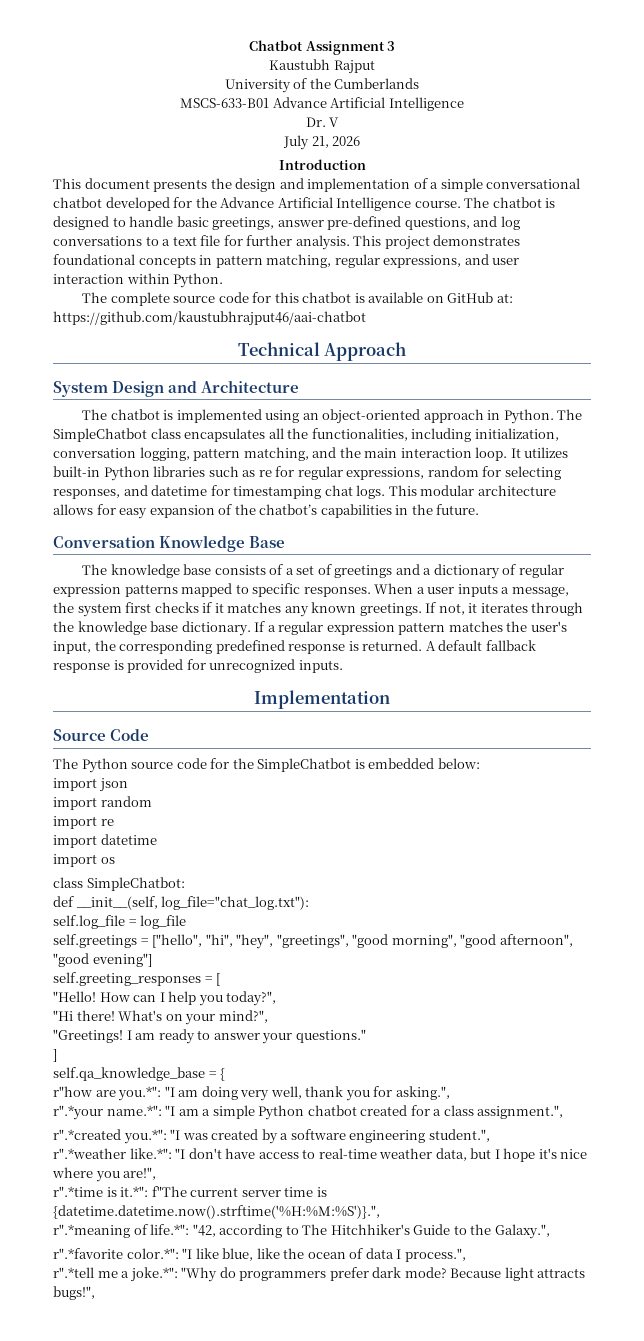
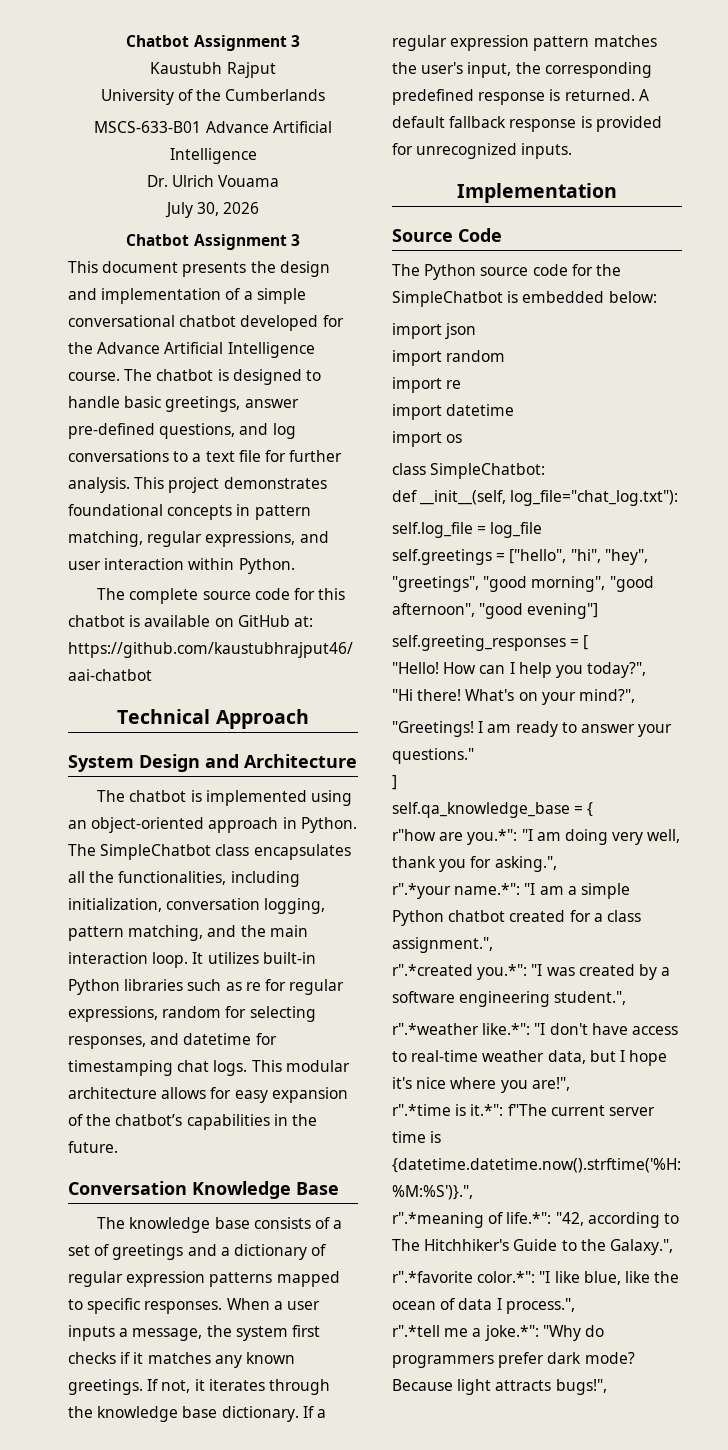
- Dr. V
+ Dr. Ulrich Vouama
- July 21, 2026
- Introduction
+ July 30, 2026
+ Chatbot Assignment 3

